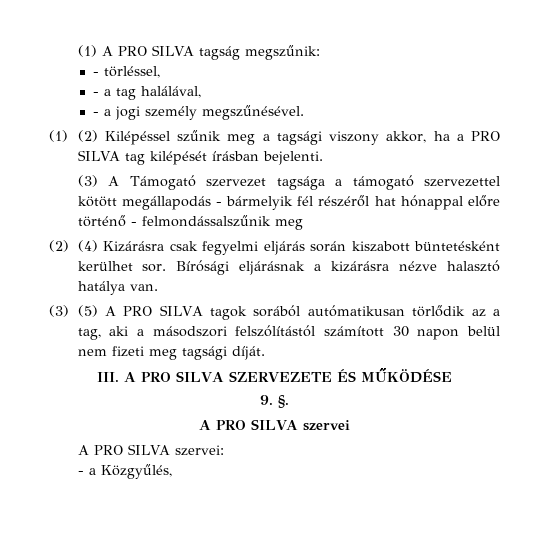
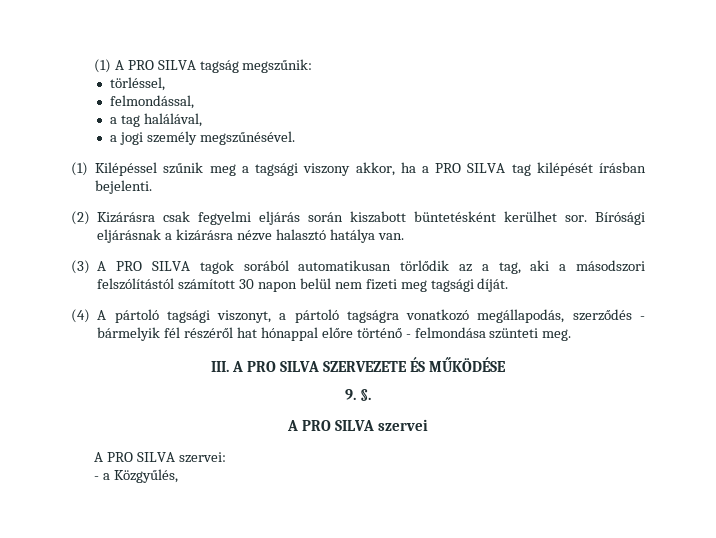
- - törléssel,
+ törléssel,
- - a tag halálával,
+ felmondással,
+ a tag halálával,
- - a jogi személy megszűnésével.
+ a jogi személy megszűnésével.
- (1) (2) Kilépéssel szűnik meg a tagsági viszony akkor, ha a PRO SILVA tag kilépését írásban bejelenti.
+ (1) Kilépéssel szűnik meg a tagsági viszony akkor, ha a PRO SILVA tag kilépését írásban bejelenti.
- (3) A Támogató szervezet tagsága a támogató szervezettel kötött megállapodás - bármelyik fél részéről hat hónappal előre történő - felmondássalszűnik meg
- (2) (4) Kizárásra csak fegyelmi eljárás során kiszabott büntetésként kerülhet sor.
+ (2) Kizárásra csak fegyelmi eljárás során kiszabott büntetésként kerülhet sor.
- (3) (5) A PRO SILVA tagok sorából autómatikusan törlődik az a tag, aki a másodszori felszólítástól számított 30 napon belül nem fizeti meg tagsági díját.
+ (3) A PRO SILVA tagok sorából automatikusan törlődik az a tag, aki a másodszori felszólítástól számított 30 napon belül nem fizeti meg tagsági díját.
+ (4) A pártoló tagsági viszonyt, a pártoló tagságra vonatkozó megállapodás, szerződés - bármelyik fél részéről hat hónappal előre történő - felmondása szünteti meg.

